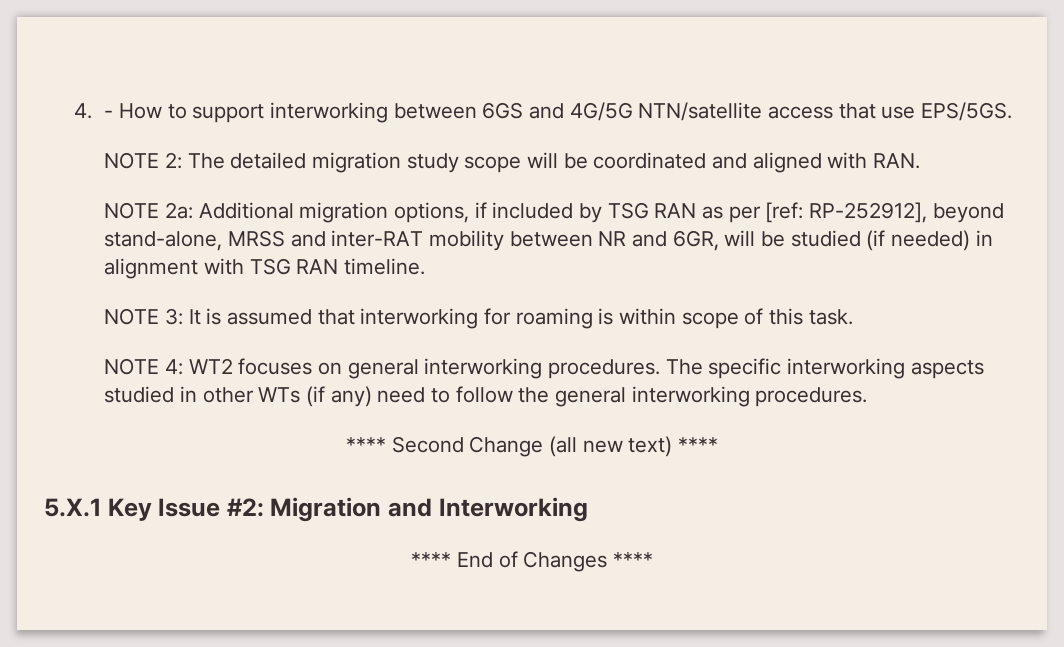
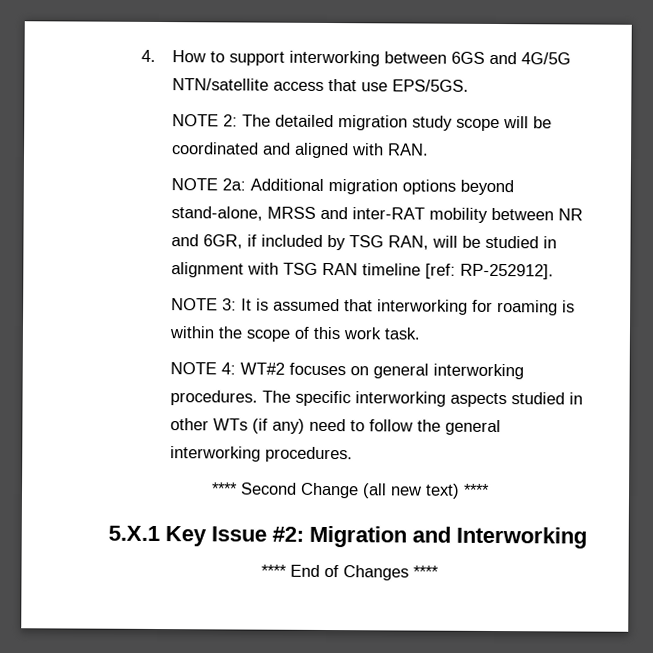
- 4. - How to support interworking between 6GS and 4G/5G NTN/satellite access that use EPS/5GS.
+ 4. How to support interworking between 6GS and 4G/5G NTN/satellite access that use EPS/5GS.
- NOTE 2a: Additional migration options, if included by TSG RAN as per [ref: RP-252912], beyond stand-alone, MRSS and inter-RAT mobility between NR and 6GR, will be studied (if needed) in alignment with TSG RAN timeline.
+ NOTE 2a: Additional migration options beyond stand-alone, MRSS and inter-RAT mobility between NR and 6GR, if included by TSG RAN, will be studied in alignment with TSG RAN timeline [ref: RP-252912].
- NOTE 3: It is assumed that interworking for roaming is within scope of this task.
+ NOTE 3: It is assumed that interworking for roaming is within the scope of this work task.
- NOTE 4: WT2 focuses on general interworking procedures.
+ NOTE 4: WT#2 focuses on general interworking procedures.

